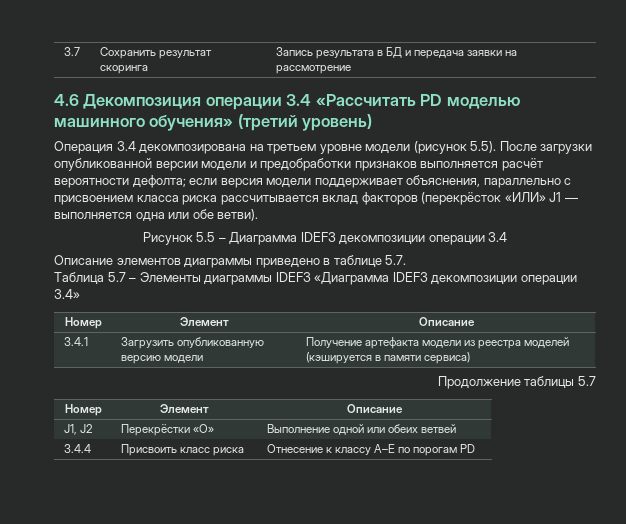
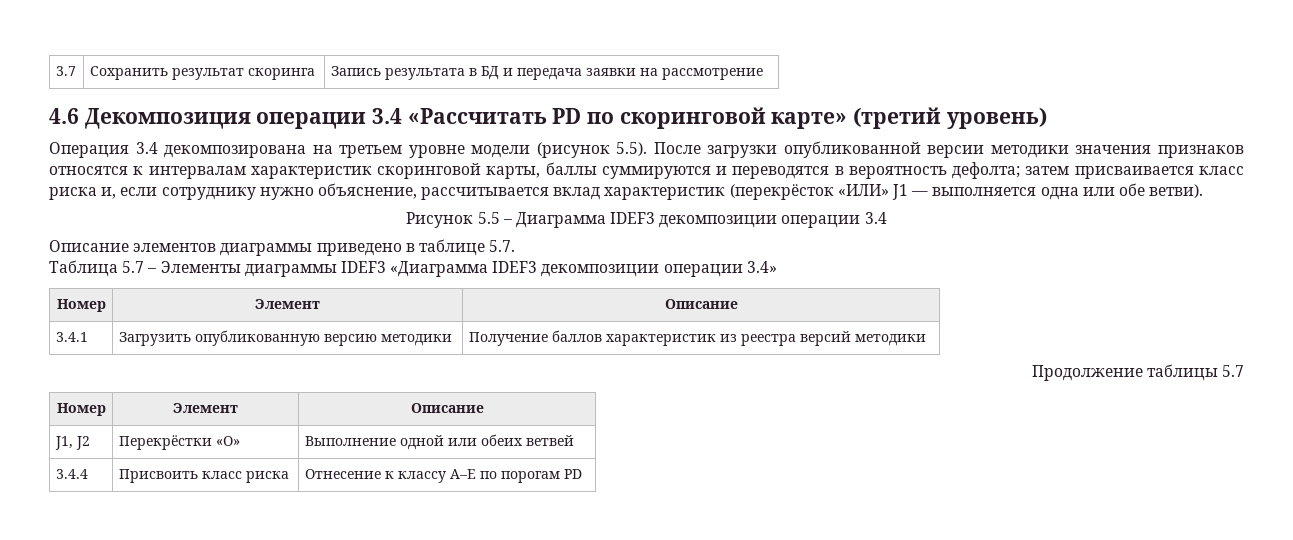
- 4.6 Декомпозиция операции 3.4 «Рассчитать PD моделью машинного обучения» (третий уровень)
+ 4.6 Декомпозиция операции 3.4 «Рассчитать PD по скоринговой карте» (третий уровень)
- Операция 3.4 декомпозирована на третьем уровне модели (рисунок 5.5). После загрузки опубликованной версии модели и предобработки признаков выполняется расчёт вероятности дефолта; если версия модели поддерживает объяснения, параллельно с присвоением класса риска рассчитывается вклад факторов (перекрёсток «ИЛИ» J1 — выполняется одна или обе ветви).
+ Операция 3.4 декомпозирована на третьем уровне модели (рисунок 5.5). После загрузки опубликованной версии методики значения признаков относятся к интервалам характеристик скоринговой карты, баллы суммируются и переводятся в вероятность дефолта; затем присваивается класс риска и, если сотруднику нужно объяснение, рассчитывается вклад характеристик (перекрёсток «ИЛИ» J1 — выполняется одна или обе ветви).
- 3.4.1 | Загрузить опубликованную версию модели | Получение артефакта модели из реестра моделей (кэшируется в памяти сервиса)
+ 3.4.1 | Загрузить опубликованную версию методики | Получение баллов характеристик из реестра версий методики

